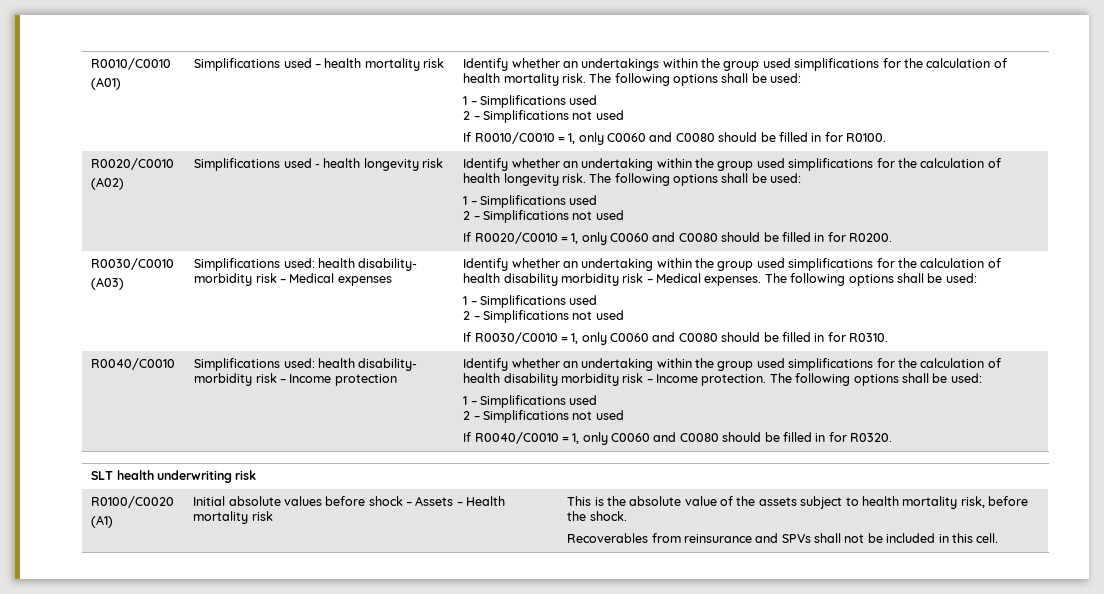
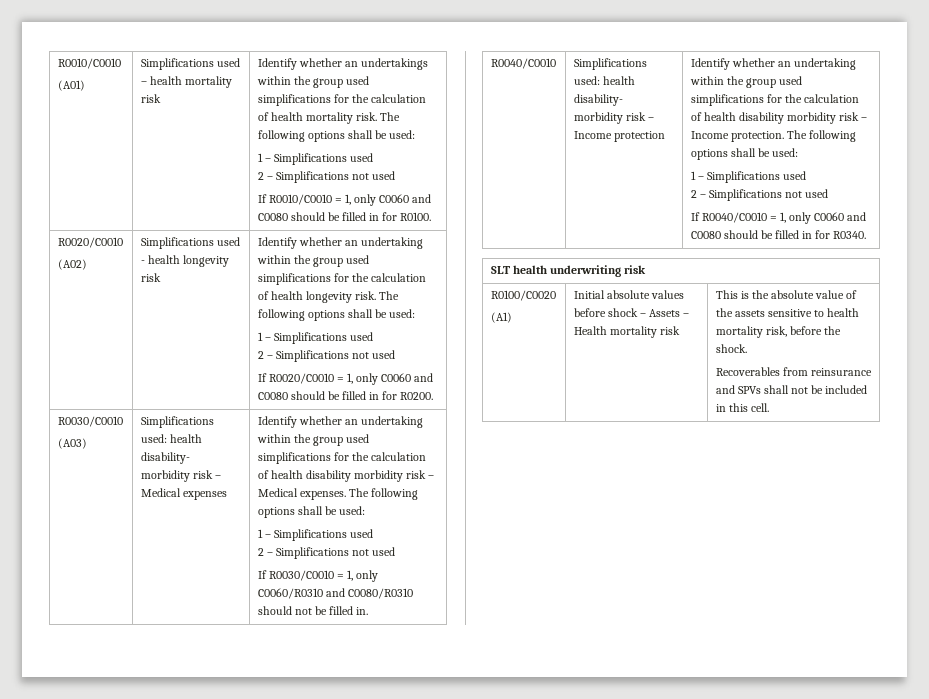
- If R0030/C0010 = 1, only C0060 and C0080 should be filled in for R0310.
+ If R0030/C0010 = 1, only C0060/R0310 and C0080/R0310 should not be filled in.
- If R0040/C0010 = 1, only C0060 and C0080 should be filled in for R0320.
+ If R0040/C0010 = 1, only C0060 and C0080 should be filled in for R0340.
- This is the absolute value of the assets subject to health mortality risk, before the shock.
+ This is the absolute value of the assets sensitive to health mortality risk, before the shock.

